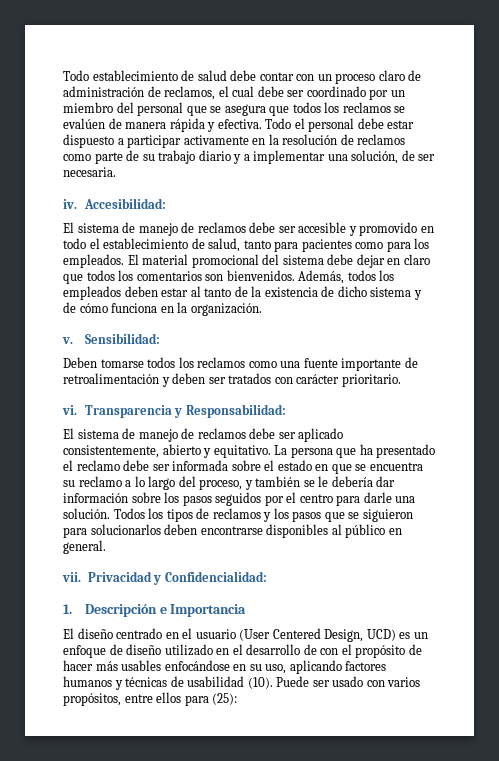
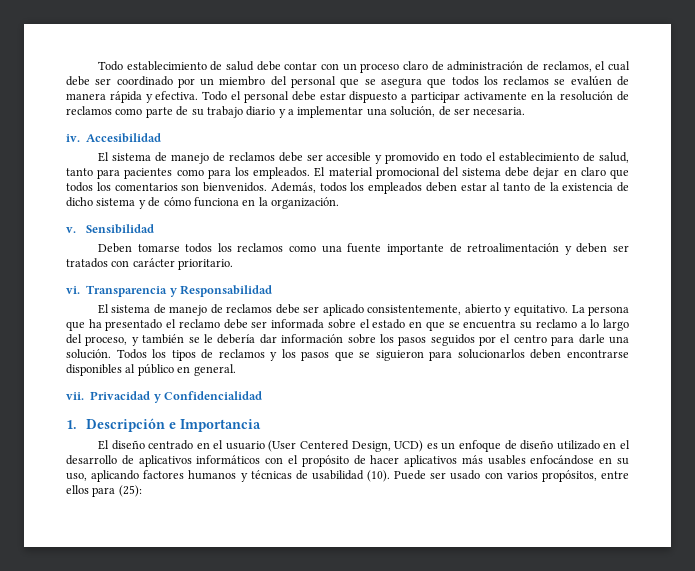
- Accesibilidad:
+ Accesibilidad
- Sensibilidad:
+ Sensibilidad
- Transparencia y Responsabilidad:
+ Transparencia y Responsabilidad
- Privacidad y Confidencialidad:
+ Privacidad y Confidencialidad
- El diseño centrado en el usuario (User Centered Design, UCD) es un enfoque de diseño utilizado en el desarrollo de con el propósito de hacer más usables enfocándose en su uso, aplicando factores humanos y técnicas de usabilidad (10).
+ El diseño centrado en el usuario (User Centered Design, UCD) es un enfoque de diseño utilizado en el desarrollo de aplicativos informáticos con el propósito de hacer aplicativos más usables enfocándose en su uso, aplicando factores humanos y técnicas de usabilidad (10).

